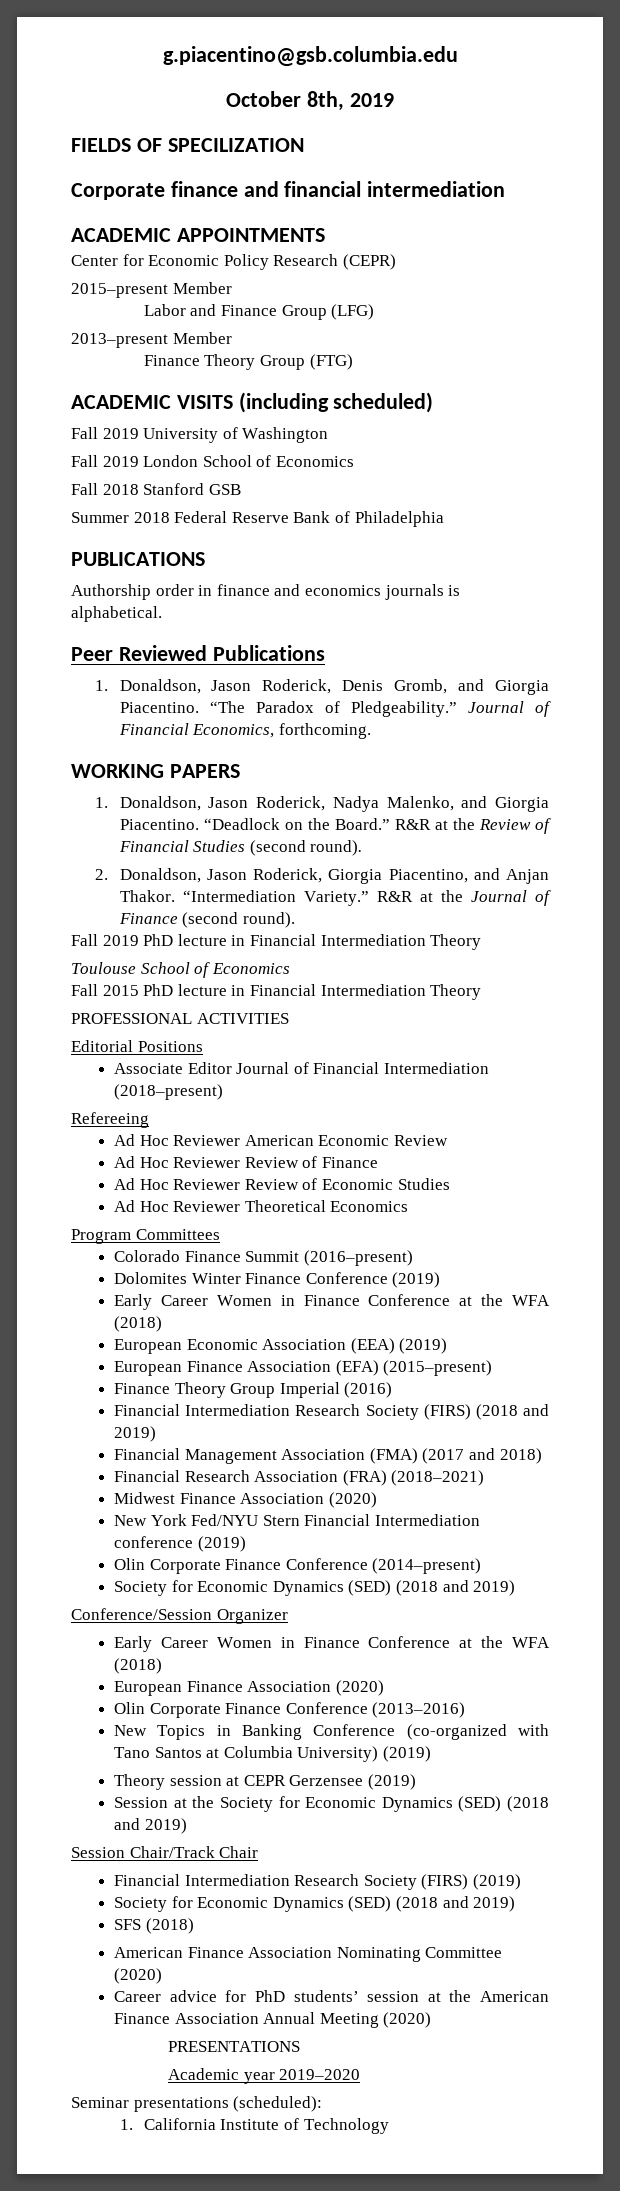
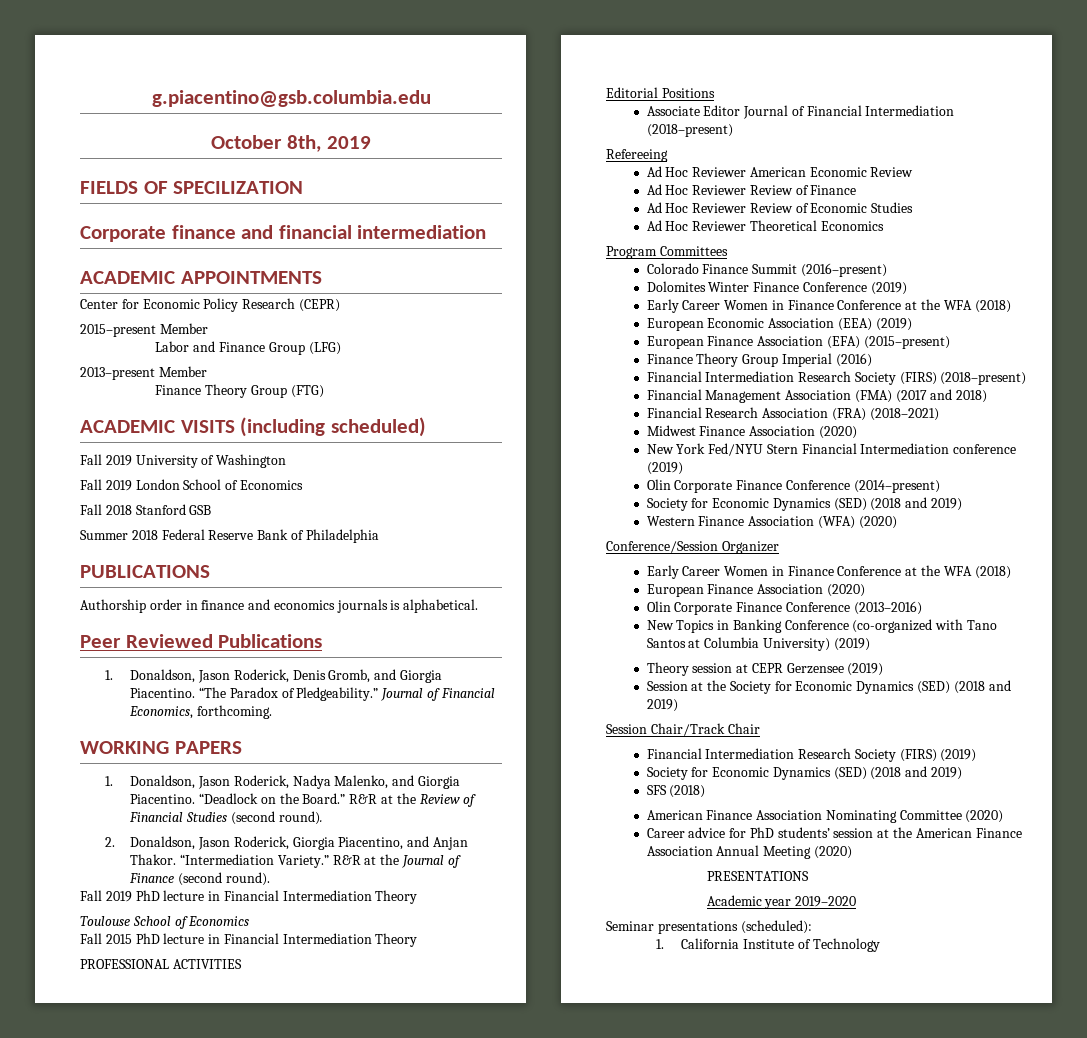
- Financial Intermediation Research Society (FIRS) (2018 and 2019)
+ Financial Intermediation Research Society (FIRS) (2018–present)
+ Western Finance Association (WFA) (2020)

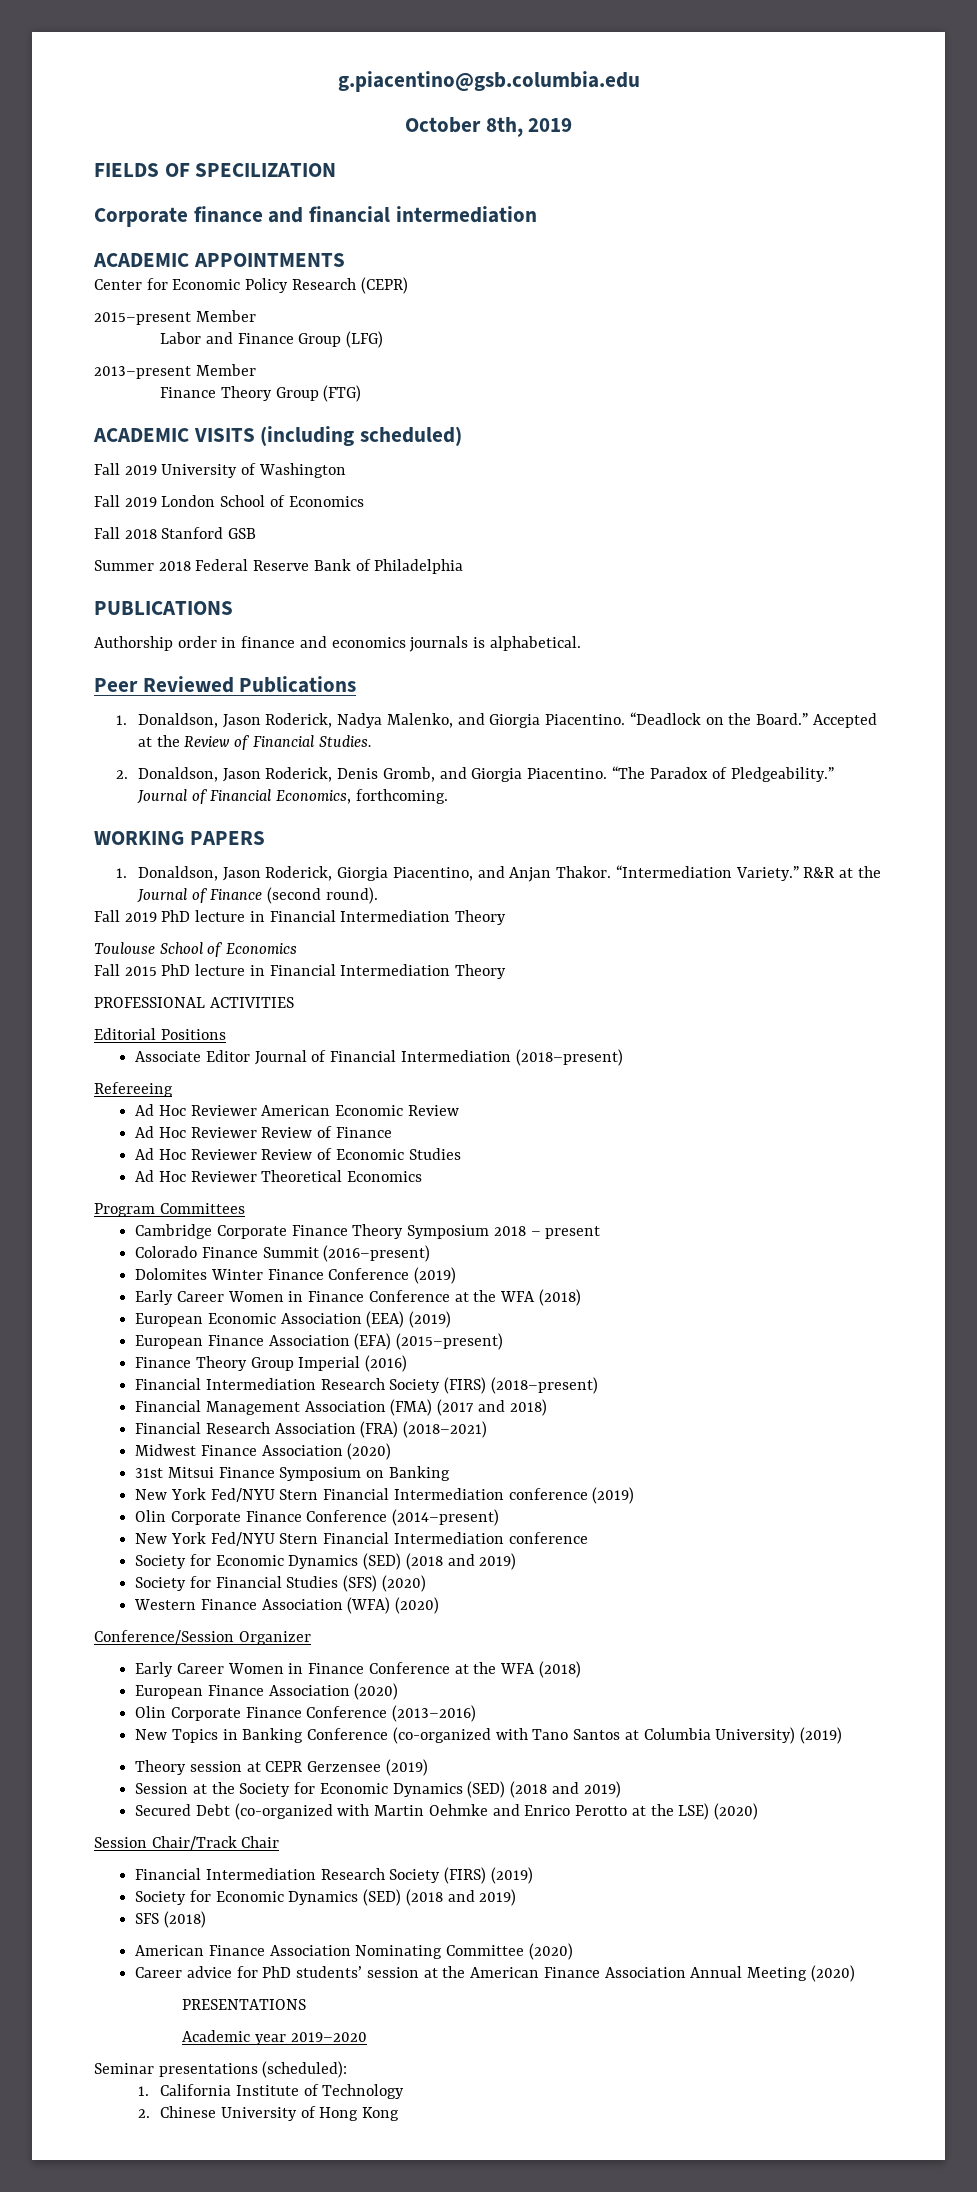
- 1. Donaldson, Jason Roderick, Denis Gromb, and Giorgia Piacentino.
+ 1. Donaldson, Jason Roderick, Nadya Malenko, and Giorgia Piacentino. “Deadlock on the Board.” Accepted at the Review of Financial Studies.
+ 2. Donaldson, Jason Roderick, Denis Gromb, and Giorgia Piacentino.
- 1. Donaldson, Jason Roderick, Nadya Malenko, and Giorgia Piacentino. “Deadlock on the Board.” R&R at the Review of Financial Studies (second round).
- 2. Donaldson, Jason Roderick, Giorgia Piacentino, and Anjan Thakor.
+ 1. Donaldson, Jason Roderick, Giorgia Piacentino, and Anjan Thakor.
+ Cambridge Corporate Finance Theory Symposium 2018 – present
+ 31st Mitsui Finance Symposium on Banking
  Olin Corporate Finance Conference (2014–present)
+ New York Fed/NYU Stern Financial Intermediation conference
  Society for Economic Dynamics (SED) (2018 and 2019)
+ Society for Financial Studies (SFS) (2020)
+ Secured Debt (co-organized with Martin Oehmke and Enrico Perotto at the LSE) (2020)
+ 2. Chinese University of Hong Kong

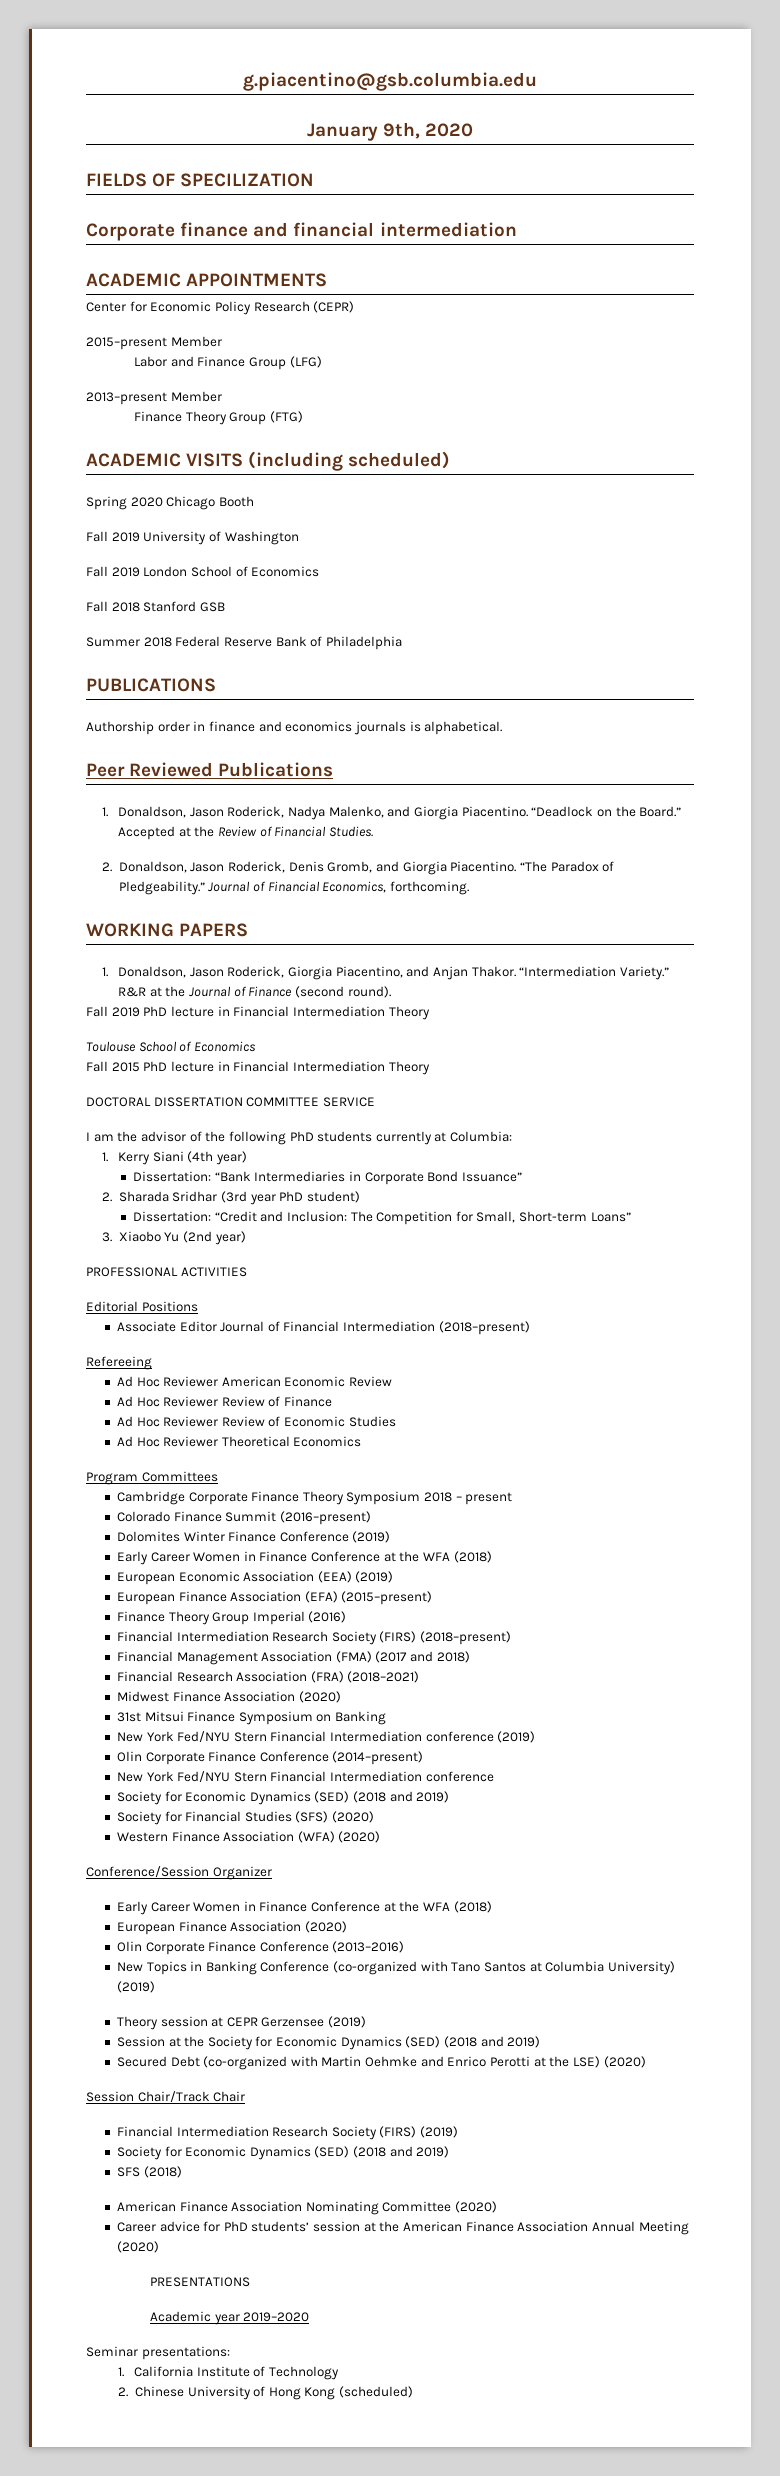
- October 8th, 2019
+ January 9th, 2020
+ Spring 2020 Chicago Booth
+ DOCTORAL DISSERTATION COMMITTEE SERVICE
+ I am the advisor of the following PhD students currently at Columbia:
+ 1. Kerry Siani (4th year)
+ Dissertation: “Bank Intermediaries in Corporate Bond Issuance”
+ 2. Sharada Sridhar (3rd year PhD student)
+ Dissertation: “Credit and Inclusion: The Competition for Small, Short-term Loans”
+ 3. Xiaobo Yu (2nd year)
- Secured Debt (co-organized with Martin Oehmke and Enrico Perotto at the LSE) (2020)
+ Secured Debt (co-organized with Martin Oehmke and Enrico Perotti at the LSE) (2020)
- Seminar presentations (scheduled):
+ Seminar presentations:
- 2. Chinese University of Hong Kong
+ 2. Chinese University of Hong Kong (scheduled)

